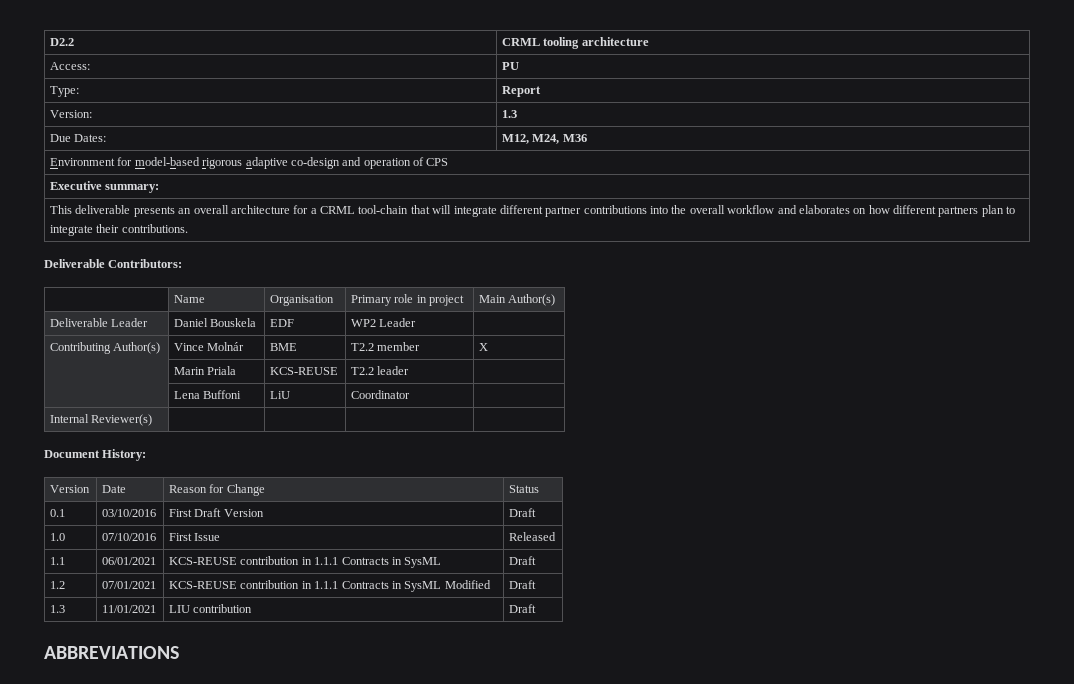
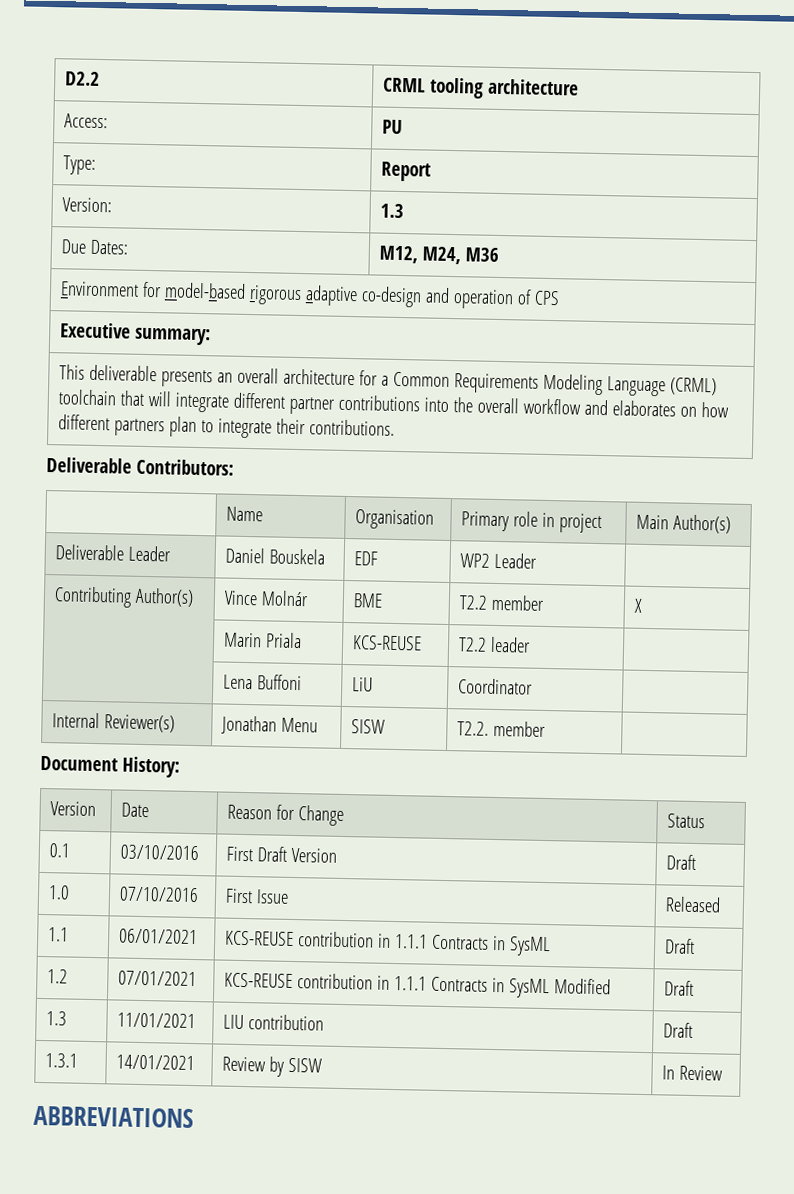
- This deliverable presents an overall architecture for a CRML tool-chain that will integrate different partner contributions into the overall workflow and elaborates on how different partners plan to integrate their contributions.
+ This deliverable presents an overall architecture for a Common Requirements Modeling Language (CRML) toolchain that will integrate different partner contributions into the overall workflow and elaborates on how different partners plan to integrate their contributions.
- Internal Reviewer(s) | | | |
+ Internal Reviewer(s) | Jonathan Menu | SISW | T2.2. member |
+ 1.3.1 | 14/01/2021 | Review by SISW | In Review

